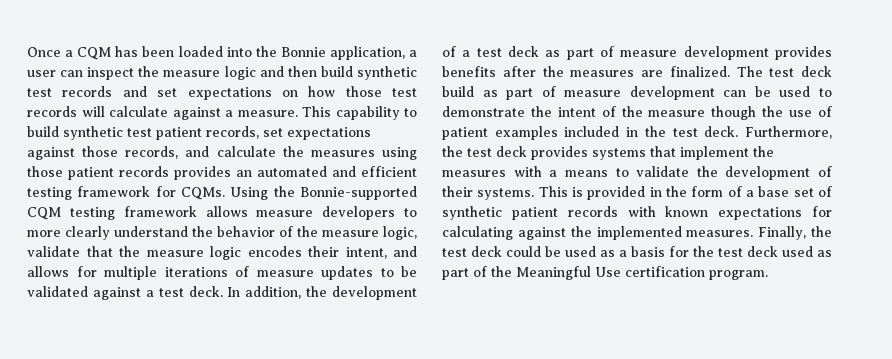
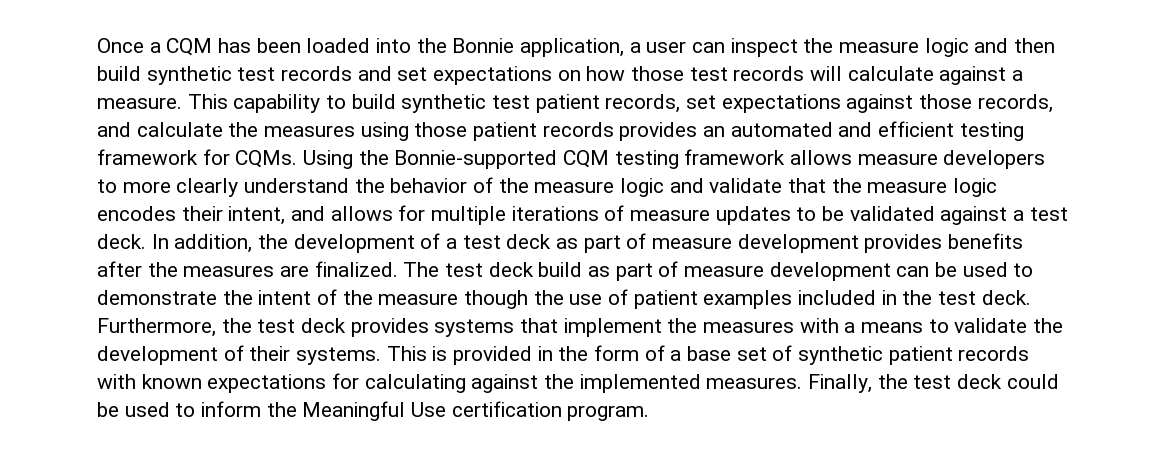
- Using the Bonnie-supported CQM testing framework allows measure developers to more clearly understand the behavior of the measure logic, validate that the measure logic encodes their intent, and allows for multiple iterations of measure updates to be validated against a test deck.
+ Using the Bonnie-supported CQM testing framework allows measure developers to more clearly understand the behavior of the measure logic and validate that the measure logic encodes their intent, and allows for multiple iterations of measure updates to be validated against a test deck.
- Finally, the test deck could be used as a basis for the test deck used as part of the Meaningful Use certification program.
+ Finally, the test deck could be used to inform the Meaningful Use certification program.

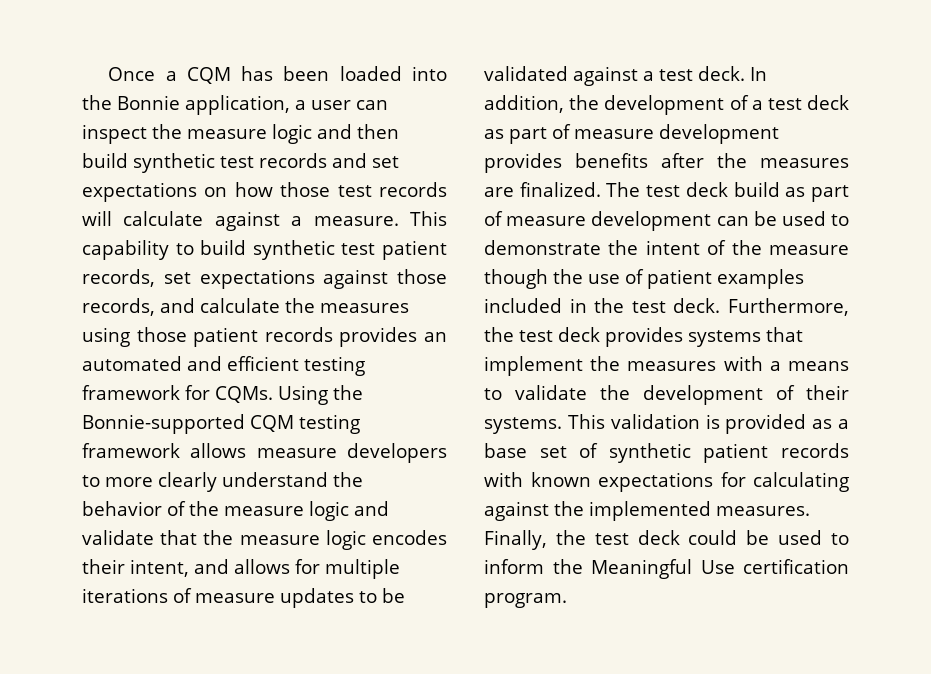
- This is provided in the form of a base set of synthetic patient records with known expectations for calculating against the implemented measures.
+ This validation is provided as a base set of synthetic patient records with known expectations for calculating against the implemented measures.

